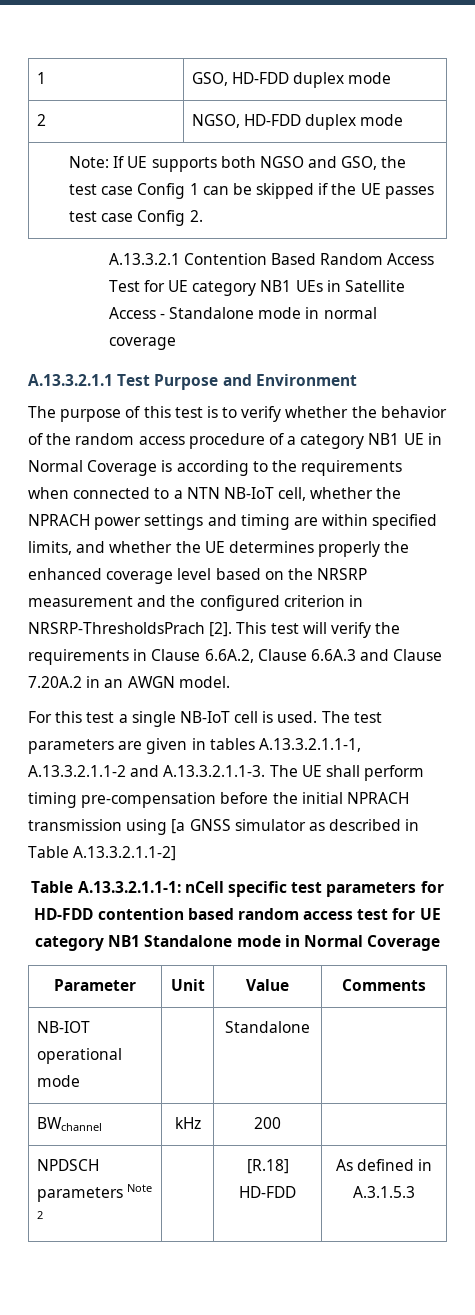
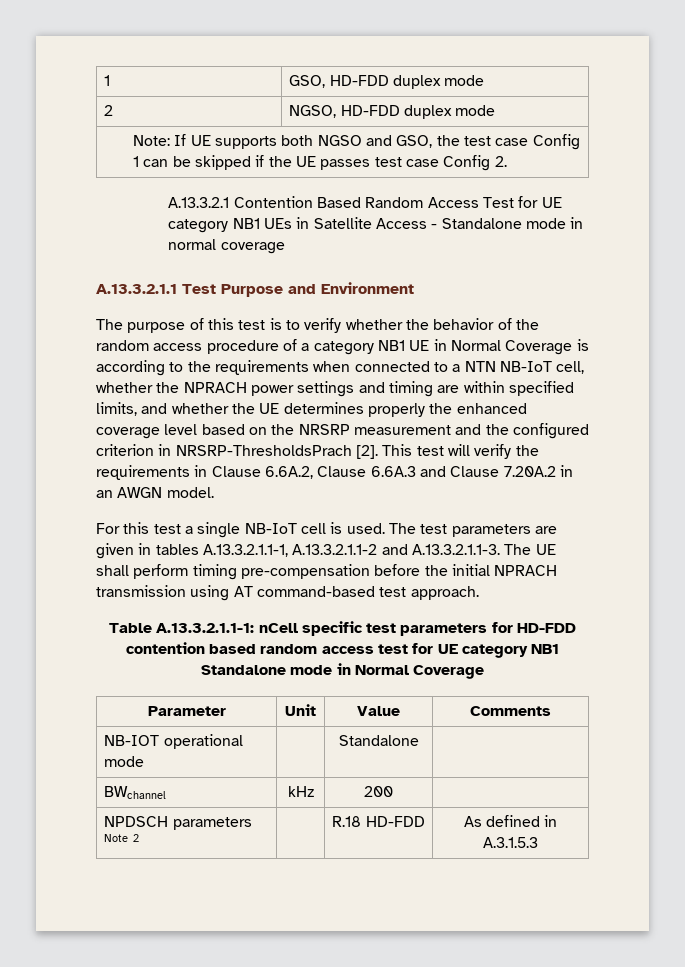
- The test parameters are given in tables A.13.3.2.1.1-1, A.13.3.2.1.1-2 and A.13.3.2.1.1-3. The UE shall perform timing pre-compensation before the initial NPRACH transmission using [a GNSS simulator as described in Table A.13.3.2.1.1-2]
+ The test parameters are given in tables A.13.3.2.1.1-1, A.13.3.2.1.1-2 and A.13.3.2.1.1-3. The UE shall perform timing pre-compensation before the initial NPRACH transmission using AT command-based test approach.
- NPDSCH parameters Note 2 | | [R.18] HD-FDD | As defined in A.3.1.5.3
+ NPDSCH parameters Note 2 | | R.18 HD-FDD | As defined in A.3.1.5.3

